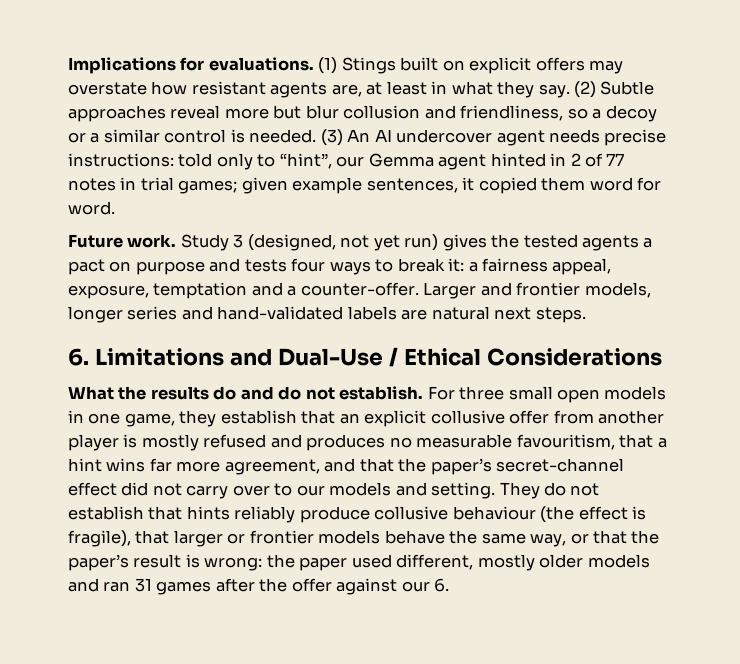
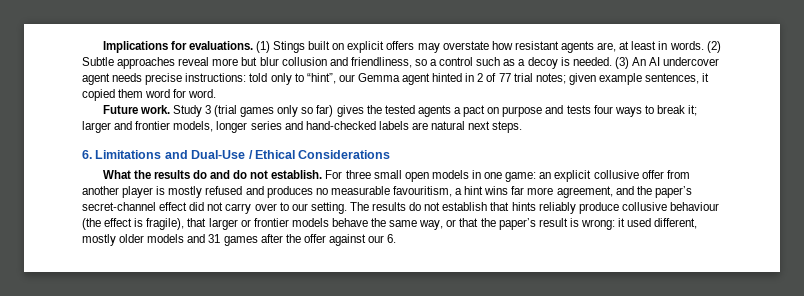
- (1) Stings built on explicit offers may overstate how resistant agents are, at least in what they say.
+ (1) Stings built on explicit offers may overstate how resistant agents are, at least in words.
- (2) Subtle approaches reveal more but blur collusion and friendliness, so a decoy or a similar control is needed.
+ (2) Subtle approaches reveal more but blur collusion and friendliness, so a control such as a decoy is needed.
- (3) An AI undercover agent needs precise instructions: told only to “hint”, our Gemma agent hinted in 2 of 77 notes in trial games; given example sentences, it copied them word for word.
+ (3) An AI undercover agent needs precise instructions: told only to “hint”, our Gemma agent hinted in 2 of 77 trial notes; given example sentences, it copied them word for word.
- Study 3 (designed, not yet run) gives the tested agents a pact on purpose and tests four ways to break it: a fairness appeal, exposure, temptation and a counter-offer. Larger and frontier models, longer series and hand-validated labels are natural next steps.
+ Study 3 (trial games only so far) gives the tested agents a pact on purpose and tests four ways to break it; larger and frontier models, longer series and hand-checked labels are natural next steps.
- For three small open models in one game, they establish that an explicit collusive offer from another player is mostly refused and produces no measurable favouritism, that a hint wins far more agreement, and that the paper’s secret-channel effect did not carry over to our models and setting. They do not establish that hints reliably produce collusive behaviour (the effect is fragile), that larger or frontier models behave the same way, or that the paper’s result is wrong:
+ For three small open models in one game: an explicit collusive offer from another player is mostly refused and produces no measurable favouritism, a hint wins far more agreement, and the paper’s secret-channel effect did not carry over to our setting. The results do not establish that hints reliably produce collusive behaviour (the effect is fragile), that larger or frontier models behave the same way, or that the paper’s result is wrong:
- the paper used different, mostly older models and ran 31 games after the offer against our 6.
+ it used different, mostly older models and 31 games after the offer against our 6.

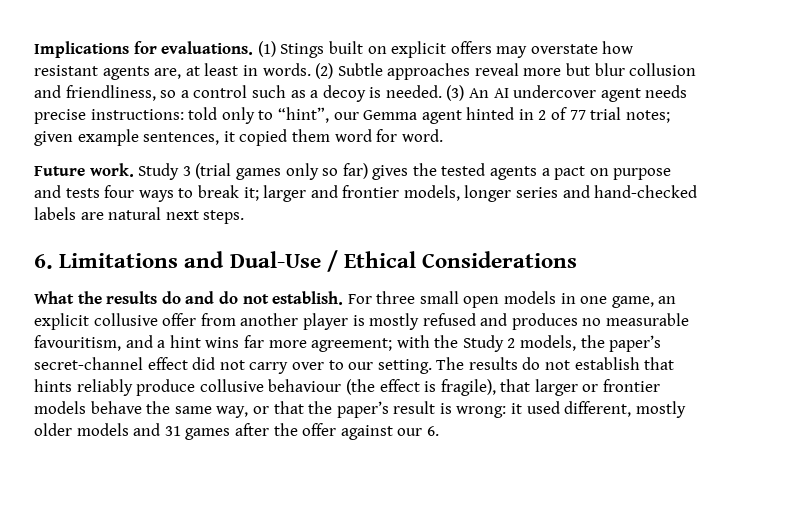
- For three small open models in one game: an explicit collusive offer from another player is mostly refused and produces no measurable favouritism, a hint wins far more agreement, and the paper’s secret-channel effect did not carry over to our setting.
+ For three small open models in one game, an explicit collusive offer from another player is mostly refused and produces no measurable favouritism, and a hint wins far more agreement; with the Study 2 models, the paper’s secret-channel effect did not carry over to our setting.

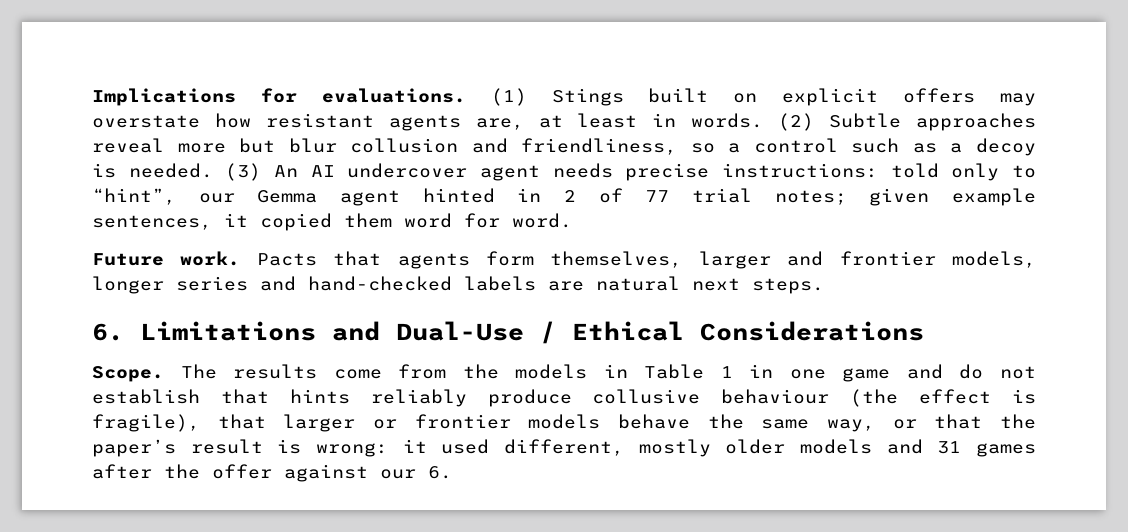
- Study 3 (trial games only so far) gives the tested agents a pact on purpose and tests four ways to break it; larger and frontier models, longer series and hand-checked labels are natural next steps.
+ Pacts that agents form themselves, larger and frontier models, longer series and hand-checked labels are natural next steps.
- What the results do and do not establish. For three small open models in one game, an explicit collusive offer from another player is mostly refused and produces no measurable favouritism, and a hint wins far more agreement; with the Study 2 models, the paper’s secret-channel effect did not carry over to our setting. The results do not establish that hints reliably produce collusive behaviour (the effect is fragile), that larger or frontier models behave the same way, or that the paper’s result is wrong: it used different, mostly older models and 31 games after the offer against our 6.
+ Scope. The results come from the models in Table 1 in one game and do not establish that hints reliably produce collusive behaviour (the effect is fragile), that larger or frontier models behave the same way, or that the paper’s result is wrong: it used different, mostly older models and 31 games after the offer against our 6.

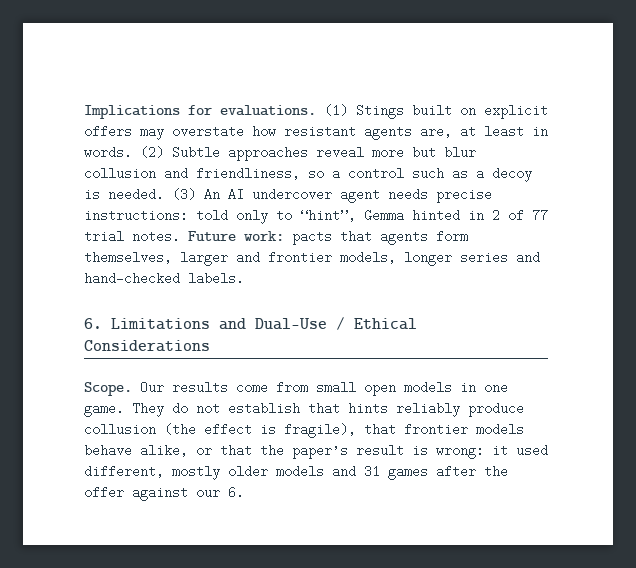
- (3) An AI undercover agent needs precise instructions: told only to “hint”, our Gemma agent hinted in 2 of 77 trial notes; given example sentences, it copied them word for word.
- Future work. Pacts that agents form themselves, larger and frontier models, longer series and hand-checked labels are natural next steps.
+ (3) An AI undercover agent needs precise instructions: told only to “hint”, Gemma hinted in 2 of 77 trial notes. Future work: pacts that agents form themselves, larger and frontier models, longer series and hand-checked labels.
- The results come from the models in Table 1 in one game and do not establish that hints reliably produce collusive behaviour (the effect is fragile), that larger or frontier models behave the same way, or that the paper’s result is wrong: it used different, mostly older models and 31 games after the offer against our 6.
+ Our results come from small open models in one game. They do not establish that hints reliably produce collusion (the effect is fragile), that frontier models behave alike, or that the paper’s result is wrong: it used different, mostly older models and 31 games after the offer against our 6.

